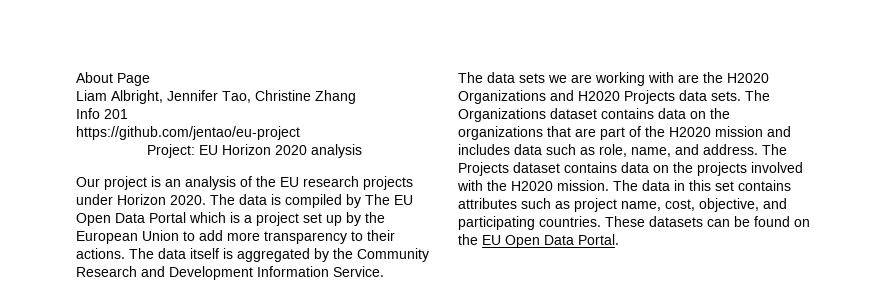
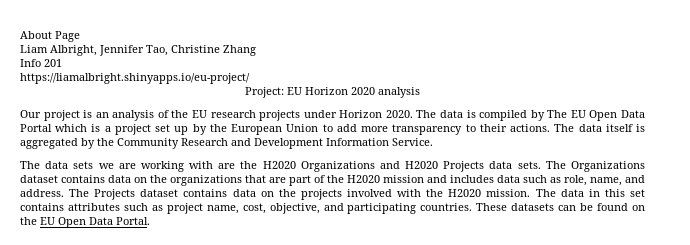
- https://github.com/jentao/eu-project
+ https://liamalbright.shinyapps.io/eu-project/

